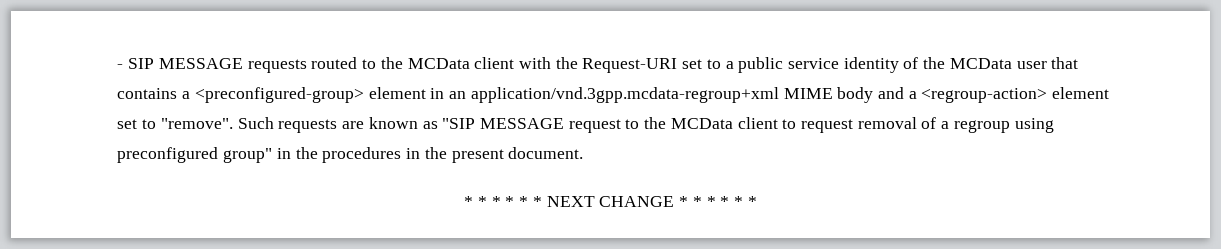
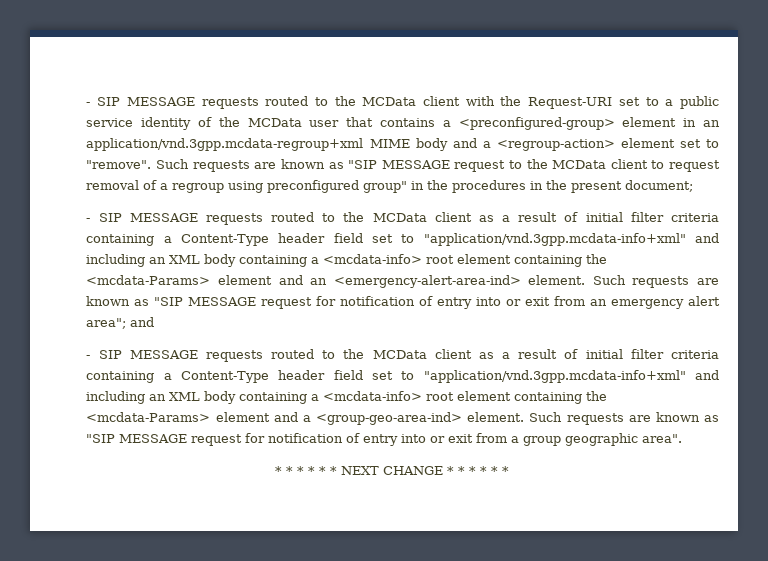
- Such requests are known as "SIP MESSAGE request to the MCData client to request removal of a regroup using preconfigured group" in the procedures in the present document.
+ Such requests are known as "SIP MESSAGE request to the MCData client to request removal of a regroup using preconfigured group" in the procedures in the present document;
+ - SIP MESSAGE requests routed to the MCData client as a result of initial filter criteria containing a Content-Type header field set to "application/vnd.3gpp.mcdata-info+xml" and including an XML body containing a <mcdata-info> root element containing the <mcdata-Params> element and an <emergency-alert-area-ind> element. Such requests are known as "SIP MESSAGE request for notification of entry into or exit from an emergency alert area"; and
+ - SIP MESSAGE requests routed to the MCData client as a result of initial filter criteria containing a Content-Type header field set to "application/vnd.3gpp.mcdata-info+xml" and including an XML body containing a <mcdata-info> root element containing the <mcdata-Params> element and a <group-geo-area-ind> element. Such requests are known as "SIP MESSAGE request for notification of entry into or exit from a group geographic area".

